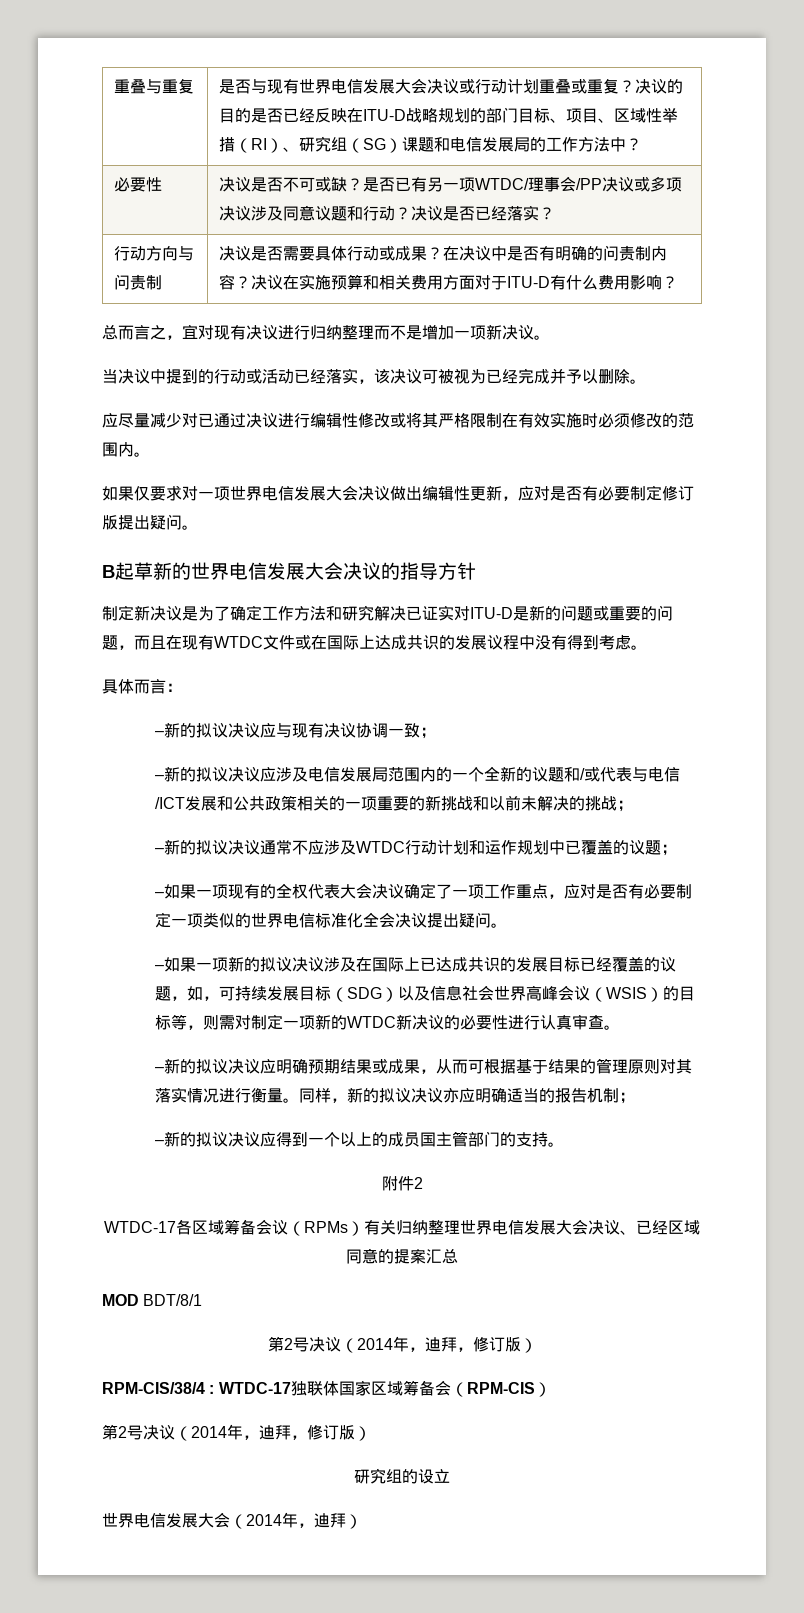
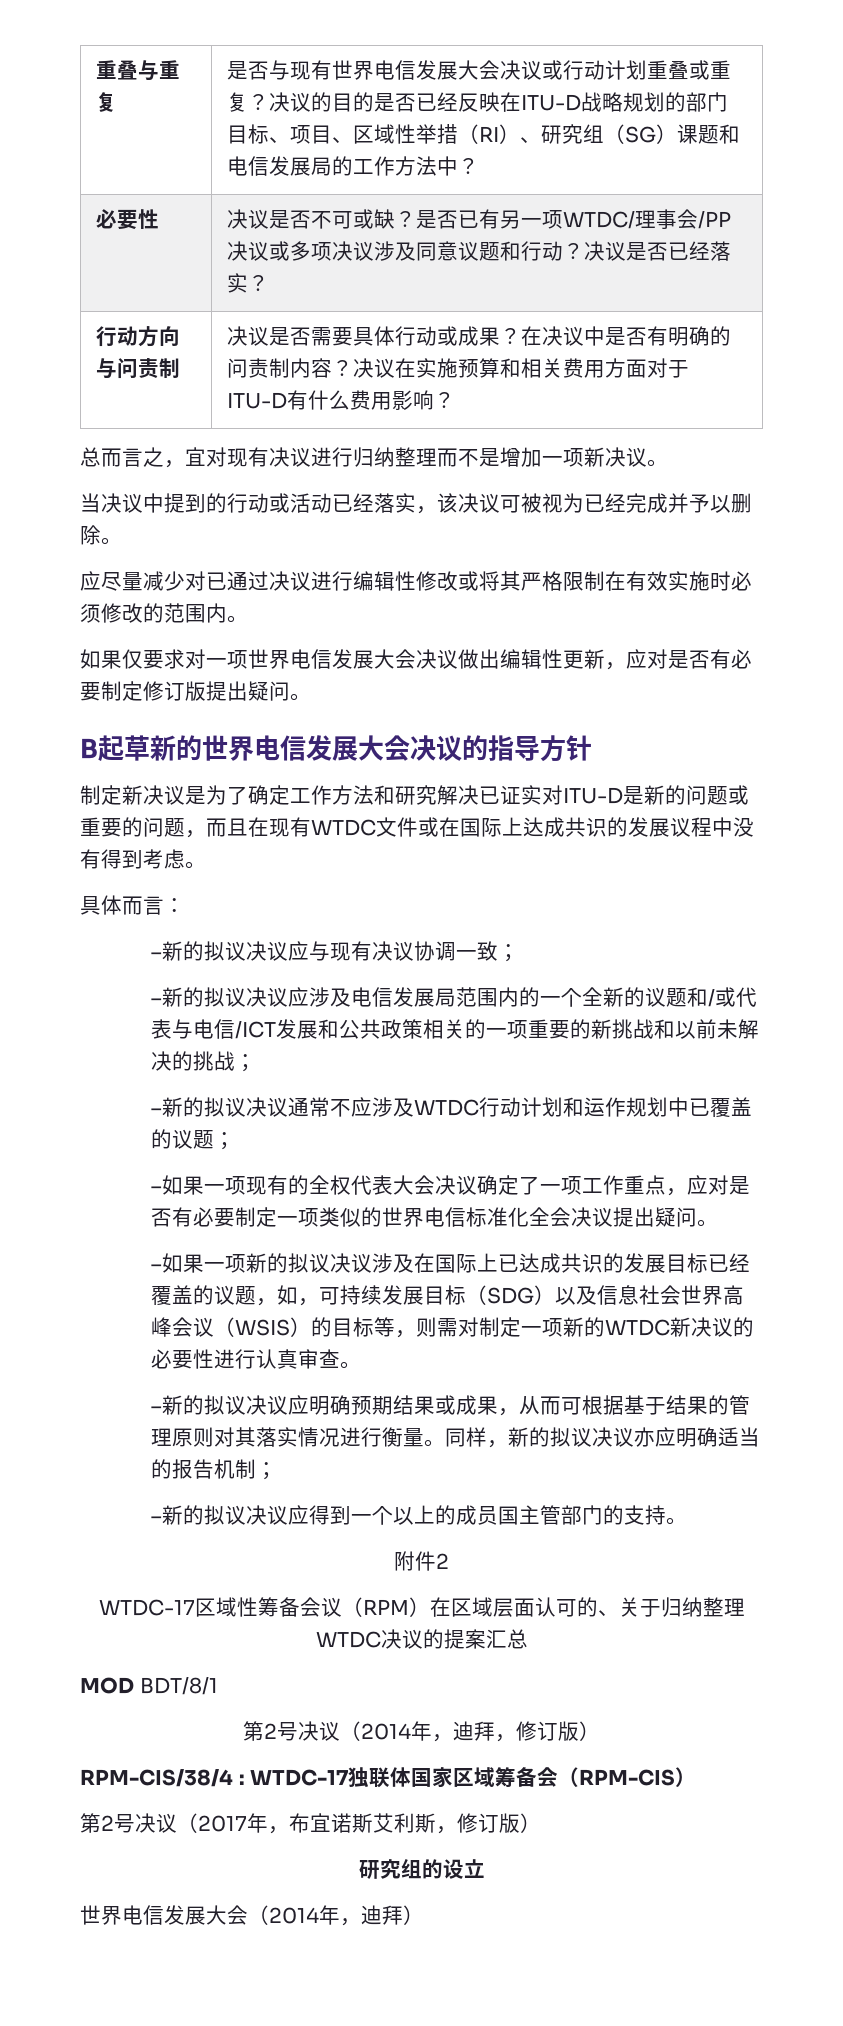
- WTDC-17各区域筹备会议（RPMs）有关归纳整理世界电信发展大会决议、已经区域同意的提案汇总
+ WTDC-17区域性筹备会议（RPM）在区域层面认可的、关于归纳整理WTDC决议的提案汇总
  RPM-CIS/38/4 : WTDC-17独联体国家区域筹备会（RPM-CIS）
- 第2号决议（2014年，迪拜，修订版）
+ 第2号决议（2017年，布宜诺斯艾利斯，修订版）

